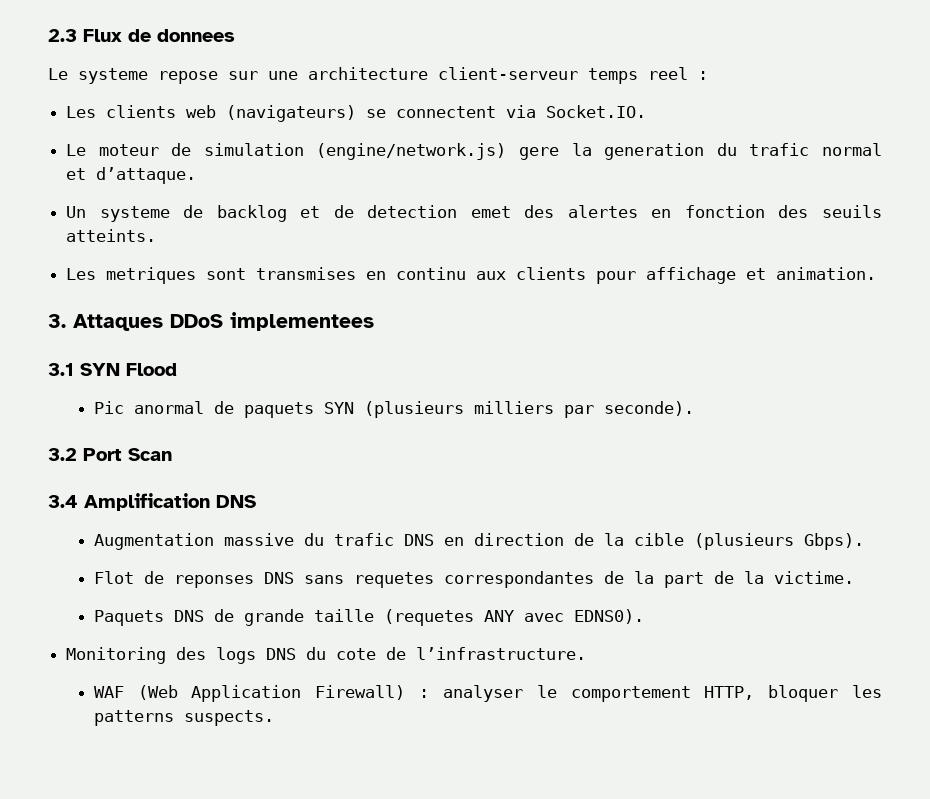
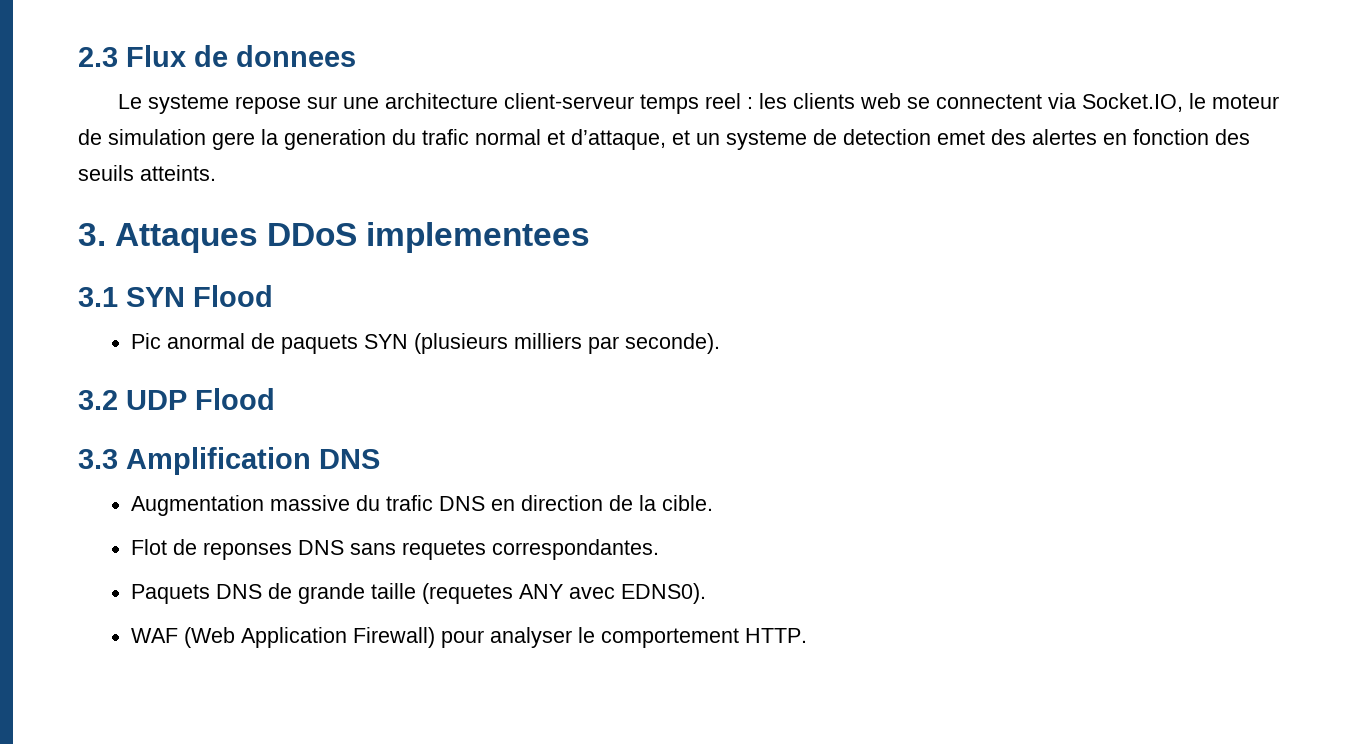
- Le systeme repose sur une architecture client-serveur temps reel :
- Les clients web (navigateurs) se connectent via Socket.IO.
- Le moteur de simulation (engine/network.js) gere la generation du trafic normal et d’attaque.
- Un systeme de backlog et de detection emet des alertes en fonction des seuils atteints.
+ Le systeme repose sur une architecture client-serveur temps reel : les clients web se connectent via Socket.IO, le moteur de simulation gere la generation du trafic normal et d’attaque, et un systeme de detection emet des alertes en fonction des seuils atteints.
- Les metriques sont transmises en continu aux clients pour affichage et animation.
- 3.2 Port Scan
- 3.4 Amplification DNS
+ 3.2 UDP Flood
+ 3.3 Amplification DNS
- Augmentation massive du trafic DNS en direction de la cible (plusieurs Gbps).
+ Augmentation massive du trafic DNS en direction de la cible.
- Flot de reponses DNS sans requetes correspondantes de la part de la victime.
+ Flot de reponses DNS sans requetes correspondantes.
- Monitoring des logs DNS du cote de l’infrastructure.
- WAF (Web Application Firewall) : analyser le comportement HTTP, bloquer les patterns suspects.
+ WAF (Web Application Firewall) pour analyser le comportement HTTP.

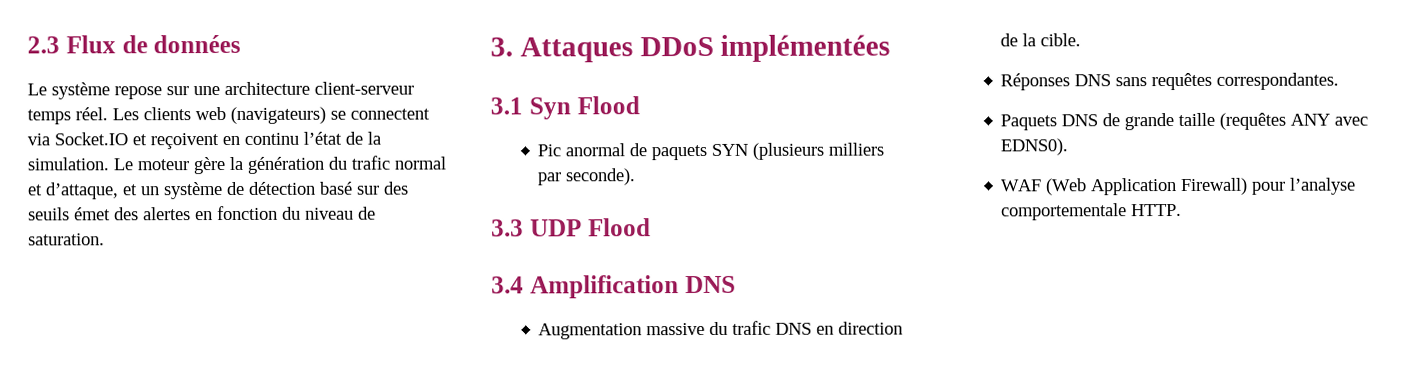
- 2.3 Flux de donnees
- Le systeme repose sur une architecture client-serveur temps reel : les clients web se connectent via Socket.IO, le moteur de simulation gere la generation du trafic normal et d’attaque, et un systeme de detection emet des alertes en fonction des seuils atteints.
+ 2.3 Flux de données
+ Le système repose sur une architecture client-serveur temps réel. Les clients web (navigateurs) se connectent via Socket.IO et reçoivent en continu l’état de la simulation. Le moteur gère la génération du trafic normal et d’attaque, et un système de détection basé sur des seuils émet des alertes en fonction du niveau de saturation.
- 3. Attaques DDoS implementees
+ 3. Attaques DDoS implémentées
- 3.1 SYN Flood
+ 3.1 Syn Flood
- 3.2 UDP Flood
+ 3.3 UDP Flood
- 3.3 Amplification DNS
+ 3.4 Amplification DNS
- Flot de reponses DNS sans requetes correspondantes.
+ Réponses DNS sans requêtes correspondantes.
- Paquets DNS de grande taille (requetes ANY avec EDNS0).
+ Paquets DNS de grande taille (requêtes ANY avec EDNS0).
- WAF (Web Application Firewall) pour analyser le comportement HTTP.
+ WAF (Web Application Firewall) pour l’analyse comportementale HTTP.

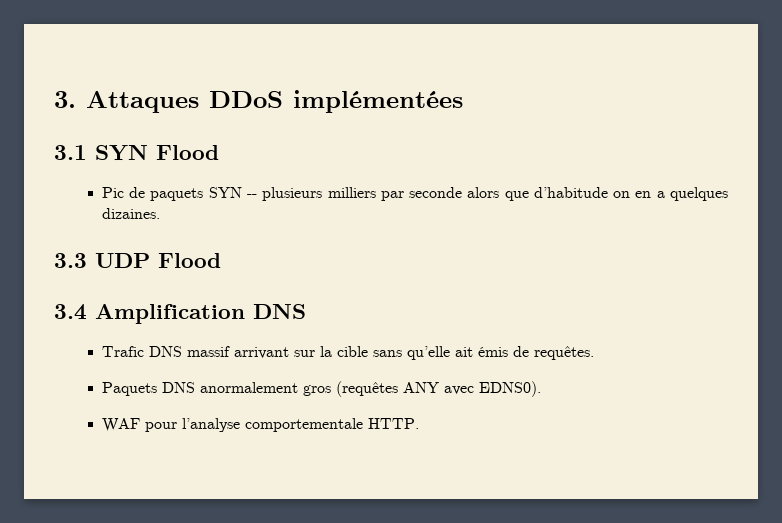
- 2.3 Flux de données
- Le système repose sur une architecture client-serveur temps réel. Les clients web (navigateurs) se connectent via Socket.IO et reçoivent en continu l’état de la simulation. Le moteur gère la génération du trafic normal et d’attaque, et un système de détection basé sur des seuils émet des alertes en fonction du niveau de saturation.
- 3.1 Syn Flood
+ 3.1 SYN Flood
- Pic anormal de paquets SYN (plusieurs milliers par seconde).
+ Pic de paquets SYN -- plusieurs milliers par seconde alors que d’habitude on en a quelques dizaines.
- Augmentation massive du trafic DNS en direction de la cible.
- Réponses DNS sans requêtes correspondantes.
+ Trafic DNS massif arrivant sur la cible sans qu’elle ait émis de requêtes.
- Paquets DNS de grande taille (requêtes ANY avec EDNS0).
+ Paquets DNS anormalement gros (requêtes ANY avec EDNS0).
- WAF (Web Application Firewall) pour l’analyse comportementale HTTP.
+ WAF pour l’analyse comportementale HTTP.

